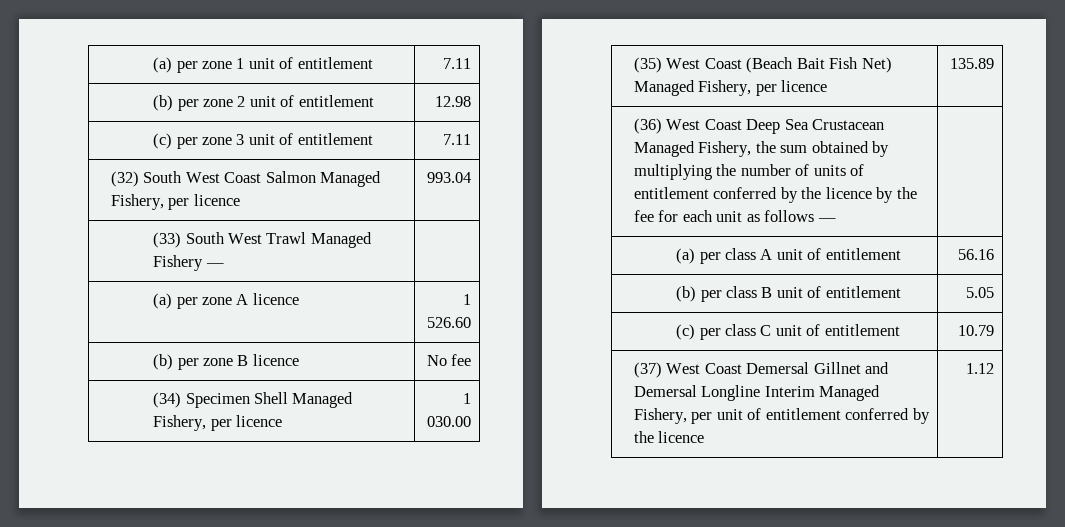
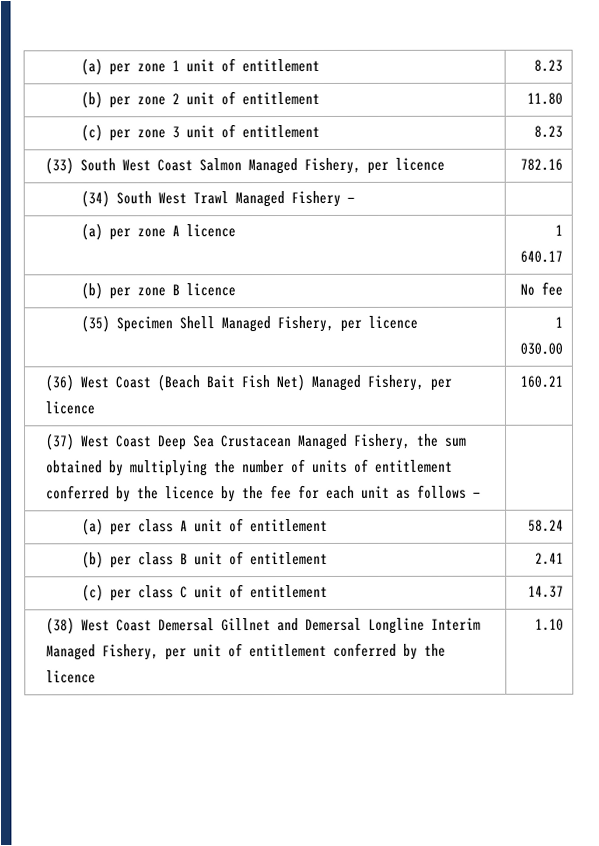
- (a) per zone 1 unit of entitlement | 7.11
+ (a) per zone 1 unit of entitlement | 8.23
- (b) per zone 2 unit of entitlement | 12.98
+ (b) per zone 2 unit of entitlement | 11.80
- (c) per zone 3 unit of entitlement | 7.11
- (32) South West Coast Salmon Managed Fishery, per licence | 993.04
- (33) South West Trawl Managed Fishery — |
+ (c) per zone 3 unit of entitlement | 8.23
+ (33) South West Coast Salmon Managed Fishery, per licence | 782.16
+ (34) South West Trawl Managed Fishery — |
- (a) per zone A licence | 1 526.60
+ (a) per zone A licence | 1 640.17
- (34) Specimen Shell Managed Fishery, per licence | 1 030.00
+ (35) Specimen Shell Managed Fishery, per licence | 1 030.00
- (35) West Coast (Beach Bait Fish Net) Managed Fishery, per licence | 135.89
- (36) West Coast Deep Sea Crustacean Managed Fishery, the sum obtained by multiplying the number of units of entitlement conferred by the licence by the fee for each unit as follows — |
+ (36) West Coast (Beach Bait Fish Net) Managed Fishery, per licence | 160.21
+ (37) West Coast Deep Sea Crustacean Managed Fishery, the sum obtained by multiplying the number of units of entitlement conferred by the licence by the fee for each unit as follows — |
- (a) per class A unit of entitlement | 56.16
+ (a) per class A unit of entitlement | 58.24
- (b) per class B unit of entitlement | 5.05
+ (b) per class B unit of entitlement | 2.41
- (c) per class C unit of entitlement | 10.79
- (37) West Coast Demersal Gillnet and Demersal Longline Interim Managed Fishery, per unit of entitlement conferred by the licence | 1.12
+ (c) per class C unit of entitlement | 14.37
+ (38) West Coast Demersal Gillnet and Demersal Longline Interim Managed Fishery, per unit of entitlement conferred by the licence | 1.10

